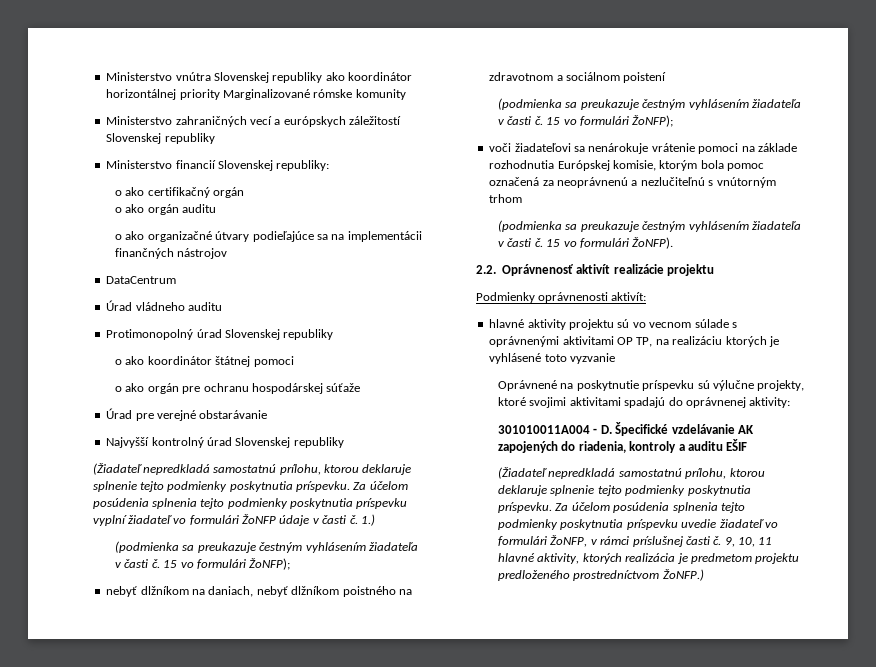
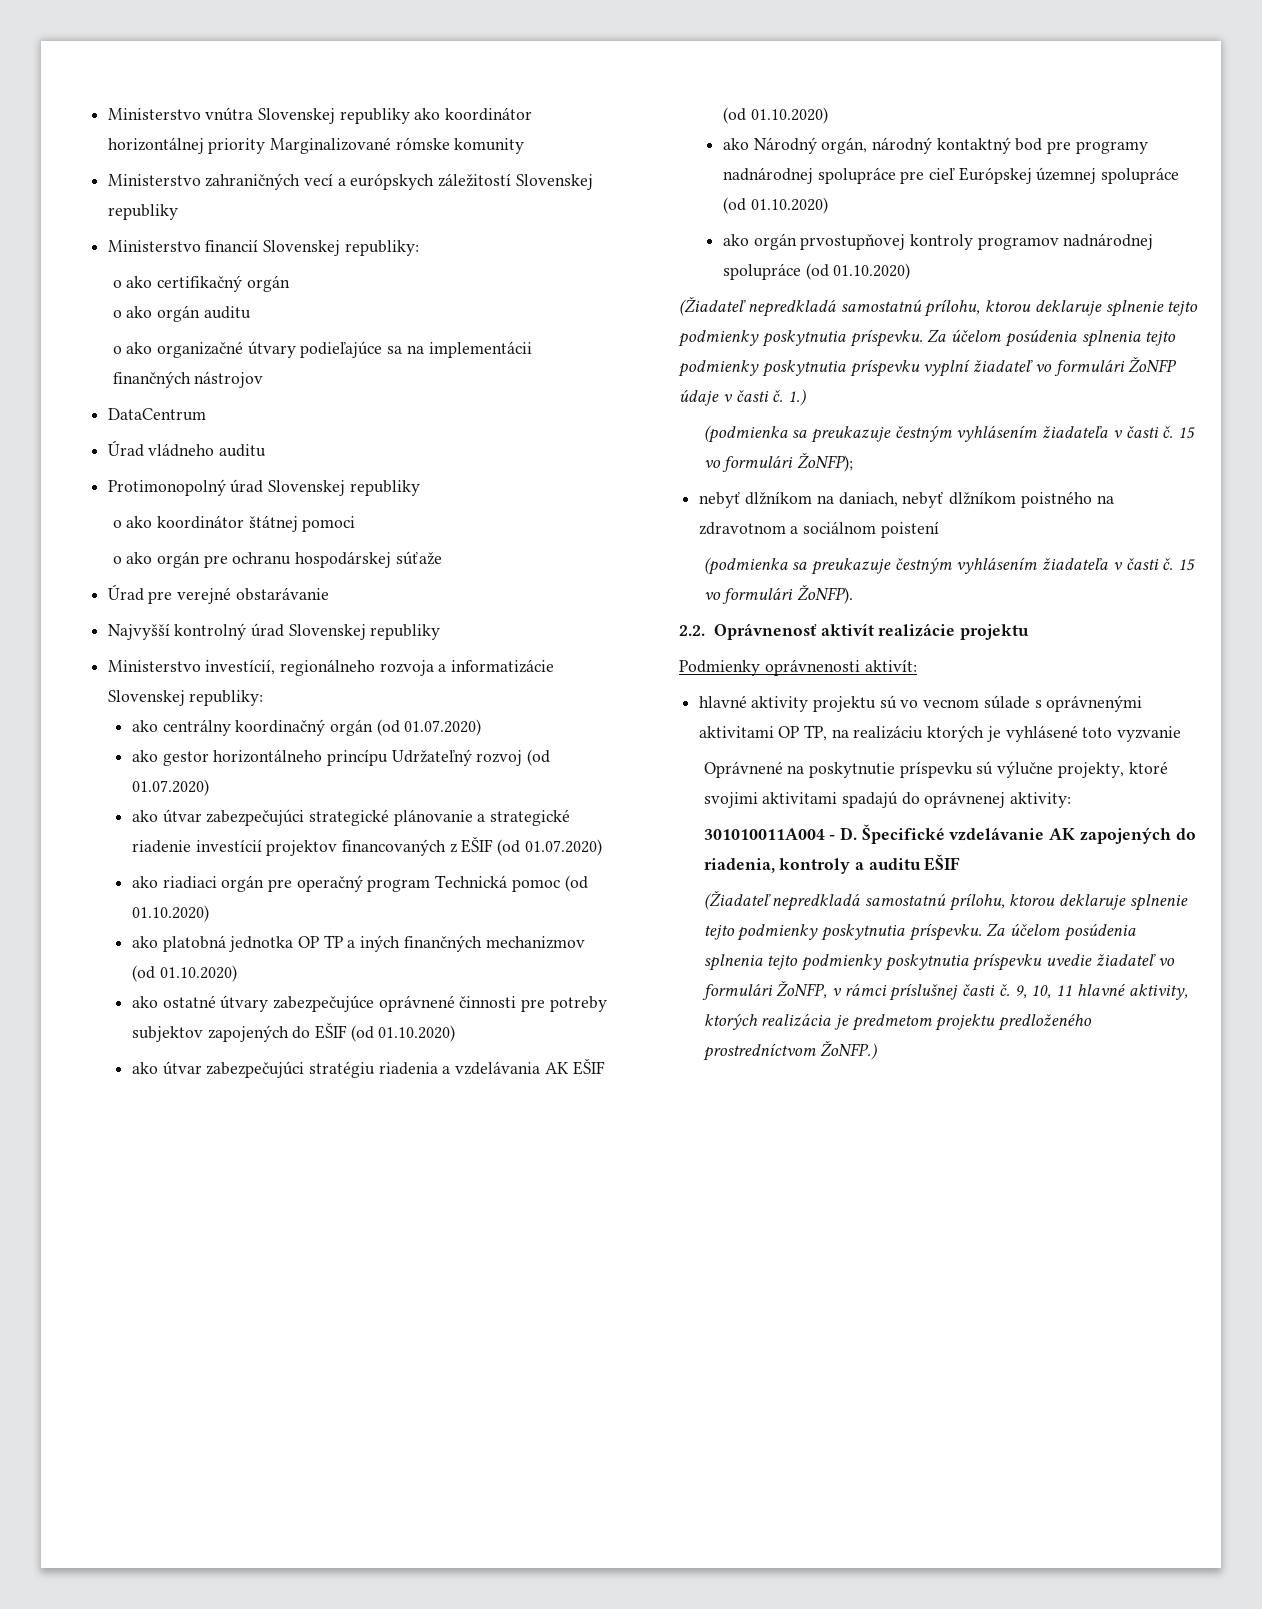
+ Ministerstvo investícií, regionálneho rozvoja a informatizácie Slovenskej republiky:
+ ako centrálny koordinačný orgán (od 01.07.2020)
+ ako gestor horizontálneho princípu Udržateľný rozvoj (od 01.07.2020)
+ ako útvar zabezpečujúci strategické plánovanie a strategické riadenie investícií projektov financovaných z EŠIF (od 01.07.2020)
+ ako riadiaci orgán pre operačný program Technická pomoc (od 01.10.2020)
+ ako platobná jednotka OP TP a iných finančných mechanizmov (od 01.10.2020)
+ ako ostatné útvary zabezpečujúce oprávnené činnosti pre potreby subjektov zapojených do EŠIF (od 01.10.2020)
+ ako útvar zabezpečujúci stratégiu riadenia a vzdelávania AK EŠIF (od 01.10.2020)
+ ako Národný orgán, národný kontaktný bod pre programy nadnárodnej spolupráce pre cieľ Európskej územnej spolupráce (od 01.10.2020)
+ ako orgán prvostupňovej kontroly programov nadnárodnej spolupráce (od 01.10.2020)
  nebyť dlžníkom na daniach, nebyť dlžníkom poistného na zdravotnom a sociálnom poistení
- (podmienka sa preukazuje čestným vyhlásením žiadateľa v časti č. 15 vo formulári ŽoNFP);
- voči žiadateľovi sa nenárokuje vrátenie pomoci na základe rozhodnutia Európskej komisie, ktorým bola pomoc označená za neoprávnenú a nezlučiteľnú s vnútorným trhom

